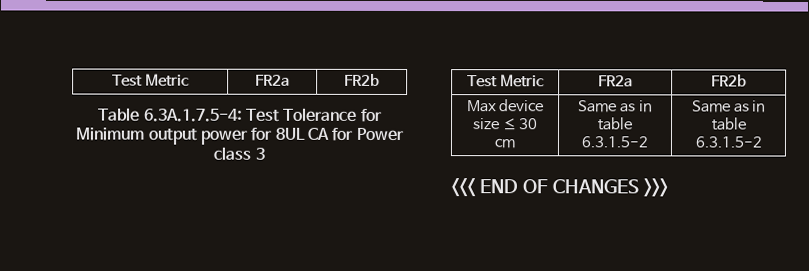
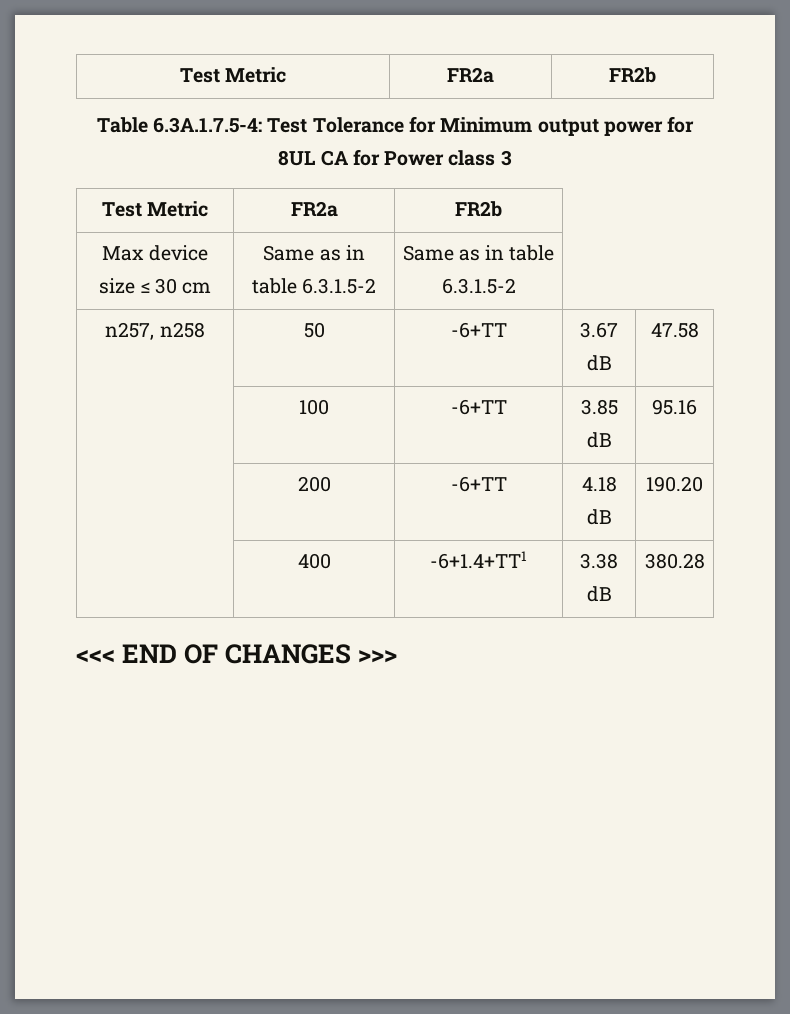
+ n257, n258 | 50 | -6+TT | 3.67 dB | 47.58
+ | 100 | -6+TT | 3.85 dB | 95.16
+ | 200 | -6+TT | 4.18 dB | 190.20
+ | 400 | -6+1.4+TT1 | 3.38 dB | 380.28

